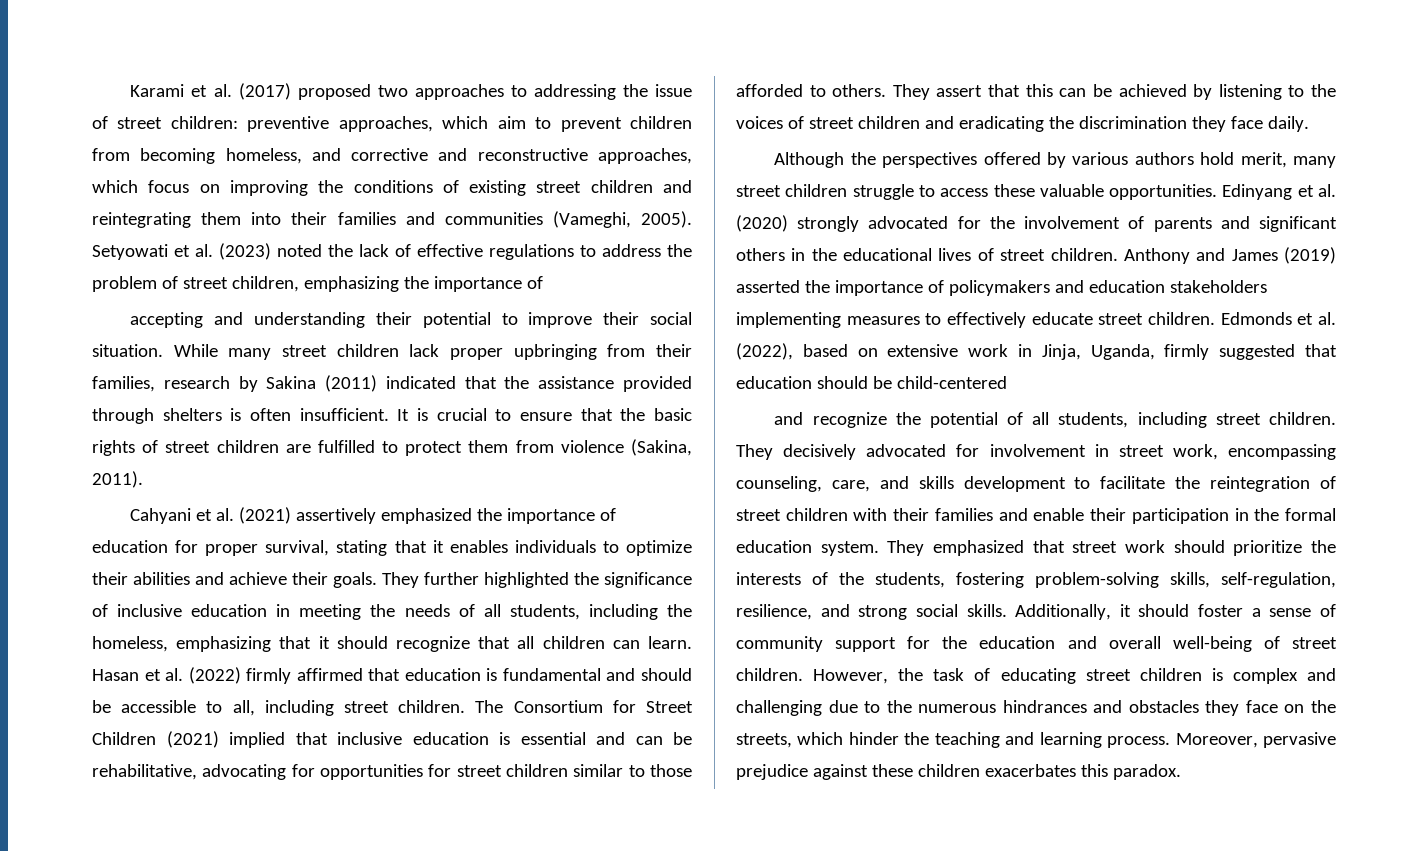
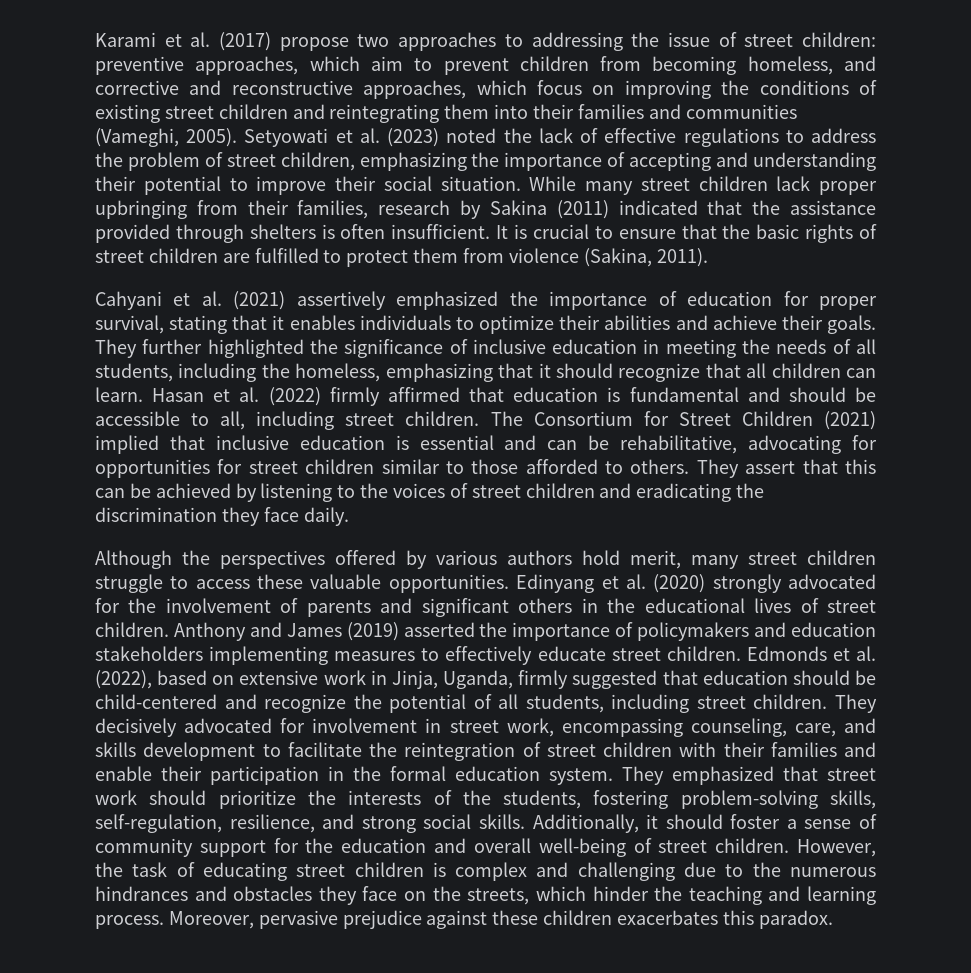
- Karami et al. (2017) proposed two approaches to addressing the issue of street children: preventive approaches, which aim to prevent children from becoming homeless, and corrective and reconstructive approaches, which focus on improving the conditions of existing street children and reintegrating them into their families and communities (Vameghi, 2005).
+ Karami et al. (2017) propose two approaches to addressing the issue of street children: preventive approaches, which aim to prevent children from becoming homeless, and corrective and reconstructive approaches, which focus on improving the conditions of existing street children and reintegrating them into their families and communities (Vameghi, 2005).
- Setyowati et al. (2023) noted the lack of effective regulations to address the problem of street children, emphasizing the importance of
- accepting and understanding their potential to improve their social situation.
+ Setyowati et al. (2023) noted the lack of effective regulations to address the problem of street children, emphasizing the importance of accepting and understanding their potential to improve their social situation.
- Edmonds et al. (2022), based on extensive work in Jinja, Uganda, firmly suggested that education should be child-centered
- and recognize the potential of all students, including street children.
+ Edmonds et al. (2022), based on extensive work in Jinja, Uganda, firmly suggested that education should be child-centered and recognize the potential of all students, including street children.

